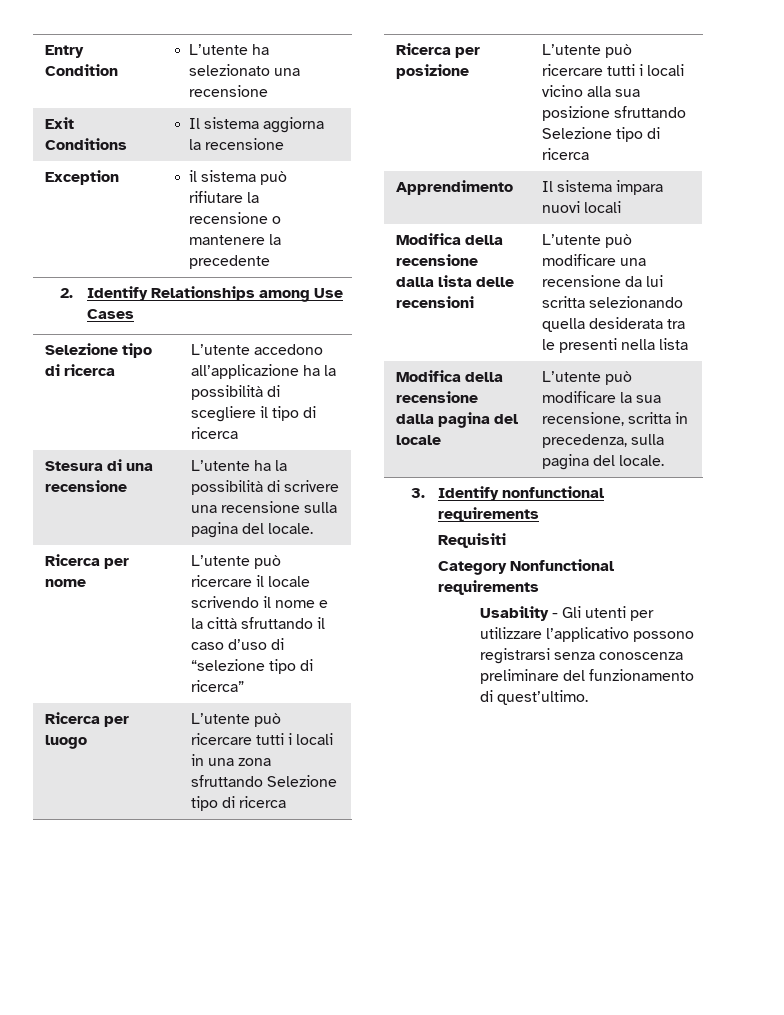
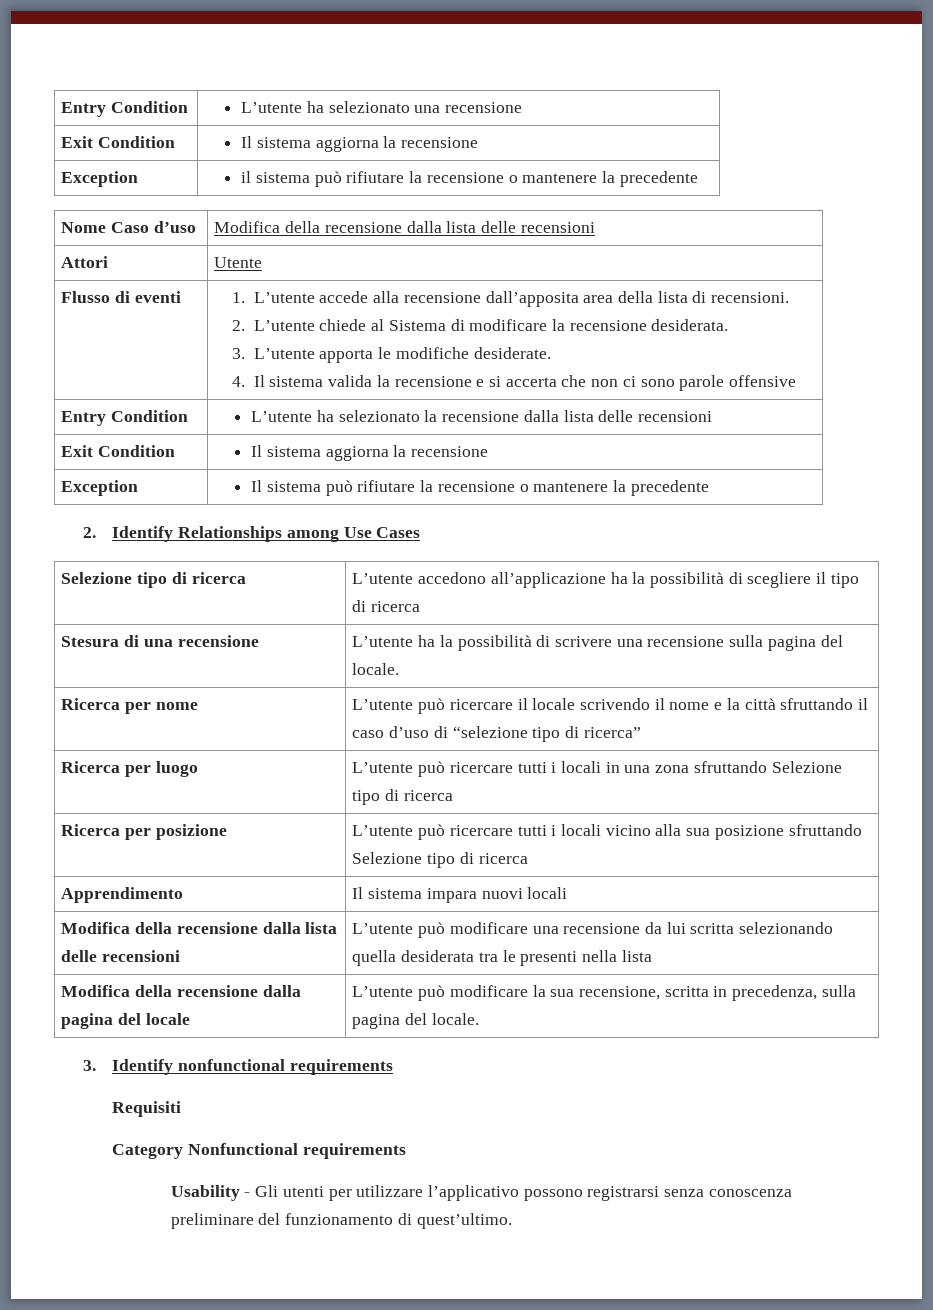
  Entry Condition | L’utente ha selezionato una recensione
- Exit Conditions | Il sistema aggiorna la recensione
+ Exit Condition | Il sistema aggiorna la recensione
+ Nome Caso d’uso | Modifica della recensione dalla lista delle recensioni
+ Attori | Utente
+ Flusso di eventi | 1. L’utente accede alla recensione dall’apposita area della lista di recensioni.
+ 2. L’utente chiede al Sistema di modificare la recensione desiderata.
+ 3. L’utente apporta le modifiche desiderate.
+ 4. Il sistema valida la recensione e si accerta che non ci sono parole offensive
+ Entry Condition | L’utente ha selezionato la recensione dalla lista delle recensioni
+ Exit Condition | Il sistema aggiorna la recensione
+ Exception | Il sistema può rifiutare la recensione o mantenere la precedente

